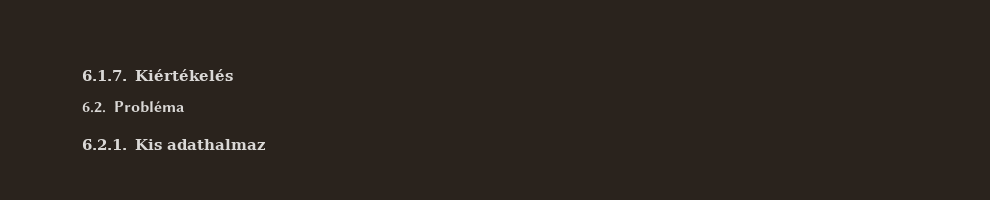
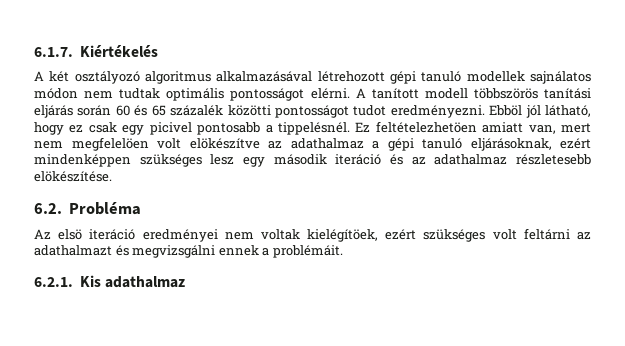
+ A két osztályozó algoritmus alkalmazásával létrehozott gépi tanuló modellek sajnálatos módon nem tudtak optimális pontosságot elérni. A tanított modell többszörös tanítási eljárás során 60 és 65 százalék közötti pontosságot tudot eredményezni. Ebböl jól látható, hogy ez csak egy picivel pontosabb a tippelésnél. Ez feltételezhetöen amiatt van, mert nem megfelelöen volt elökészítve az adathalmaz a gépi tanuló eljárásoknak, ezért mindenképpen szükséges lesz egy második iteráció és az adathalmaz részletesebb elökészítése.
  6.2. Probléma
+ Az elsö iteráció eredményei nem voltak kielégítöek, ezért szükséges volt feltárni az adathalmazt és megvizsgálni ennek a problémáit.

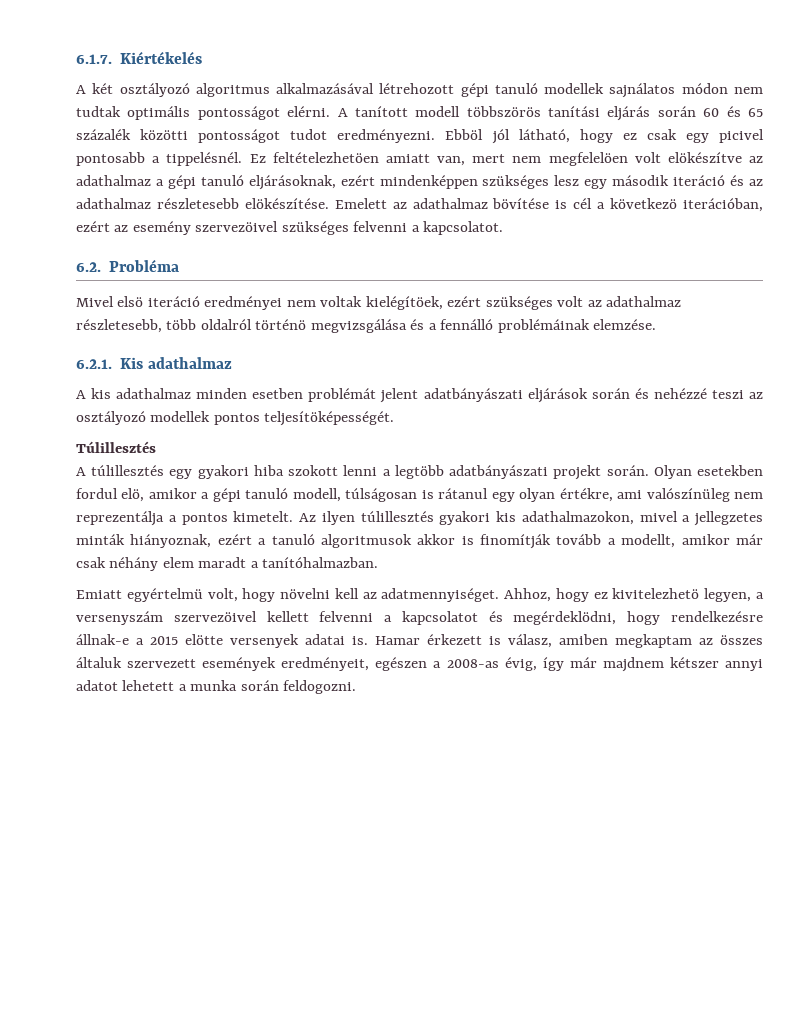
+ Emelett az adathalmaz bövítése is cél a következö iterációban, ezért az esemény szervezöivel szükséges felvenni a kapcsolatot.
- Az elsö iteráció eredményei nem voltak kielégítöek, ezért szükséges volt feltárni az adathalmazt és megvizsgálni ennek a problémáit.
+ Mivel elsö iteráció eredményei nem voltak kielégítöek, ezért szükséges volt az adathalmaz részletesebb, több oldalról történö megvizsgálása és a fennálló problémáinak elemzése.
  6.2.1. Kis adathalmaz
+ A kis adathalmaz minden esetben problémát jelent adatbányászati eljárások során és nehézzé teszi az osztályozó modellek pontos teljesítöképességét.
+ Túlillesztés
+ A túlillesztés egy gyakori hiba szokott lenni a legtöbb adatbányászati projekt során. Olyan esetekben fordul elö, amikor a gépi tanuló modell, túlságosan is rátanul egy olyan értékre, ami valószínüleg nem reprezentálja a pontos kimetelt. Az ilyen túlillesztés gyakori kis adathalmazokon, mivel a jellegzetes minták hiányoznak, ezért a tanuló algoritmusok akkor is finomítják tovább a modellt, amikor már csak néhány elem maradt a tanítóhalmazban.
+ Emiatt egyértelmü volt, hogy növelni kell az adatmennyiséget. Ahhoz, hogy ez kivitelezhetö legyen, a versenyszám szervezöivel kellett felvenni a kapcsolatot és megérdeklödni, hogy rendelkezésre állnak-e a 2015 elötte versenyek adatai is. Hamar érkezett is válasz, amiben megkaptam az összes általuk szervezett események eredményeit, egészen a 2008-as évig, így már majdnem kétszer annyi adatot lehetett a munka során feldogozni.

